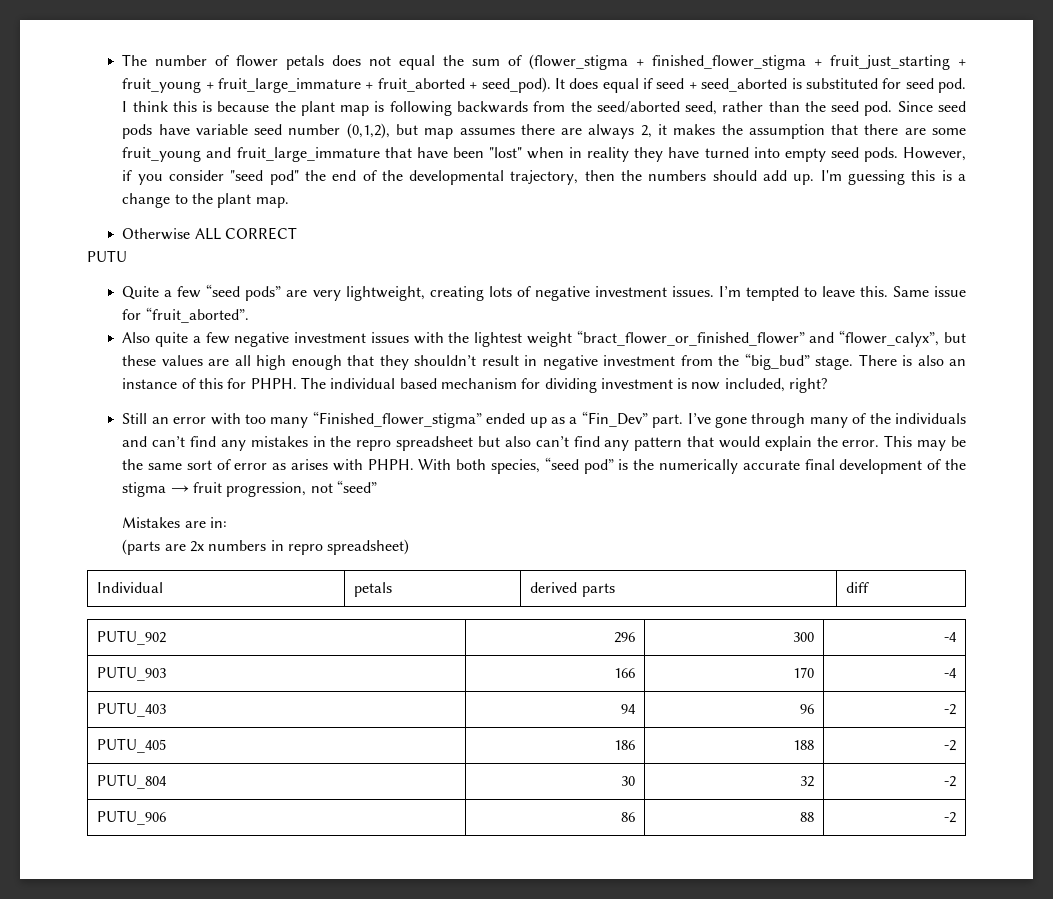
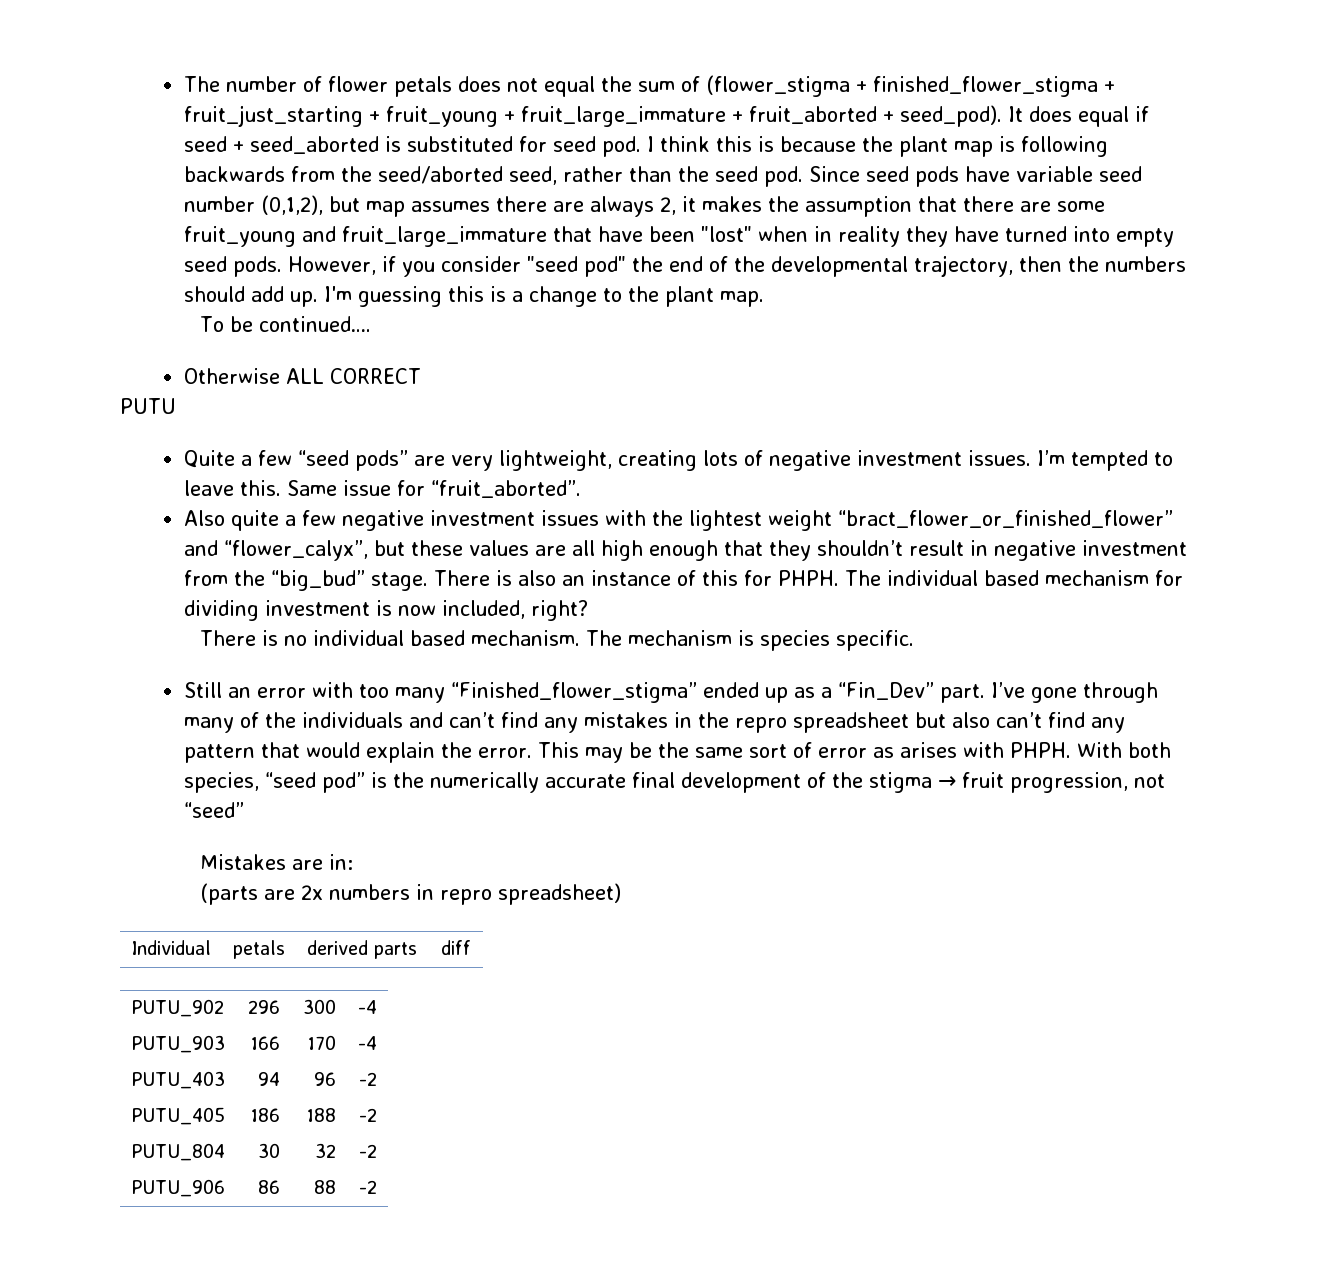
+ To be continued….
+ There is no individual based mechanism. The mechanism is species specific.

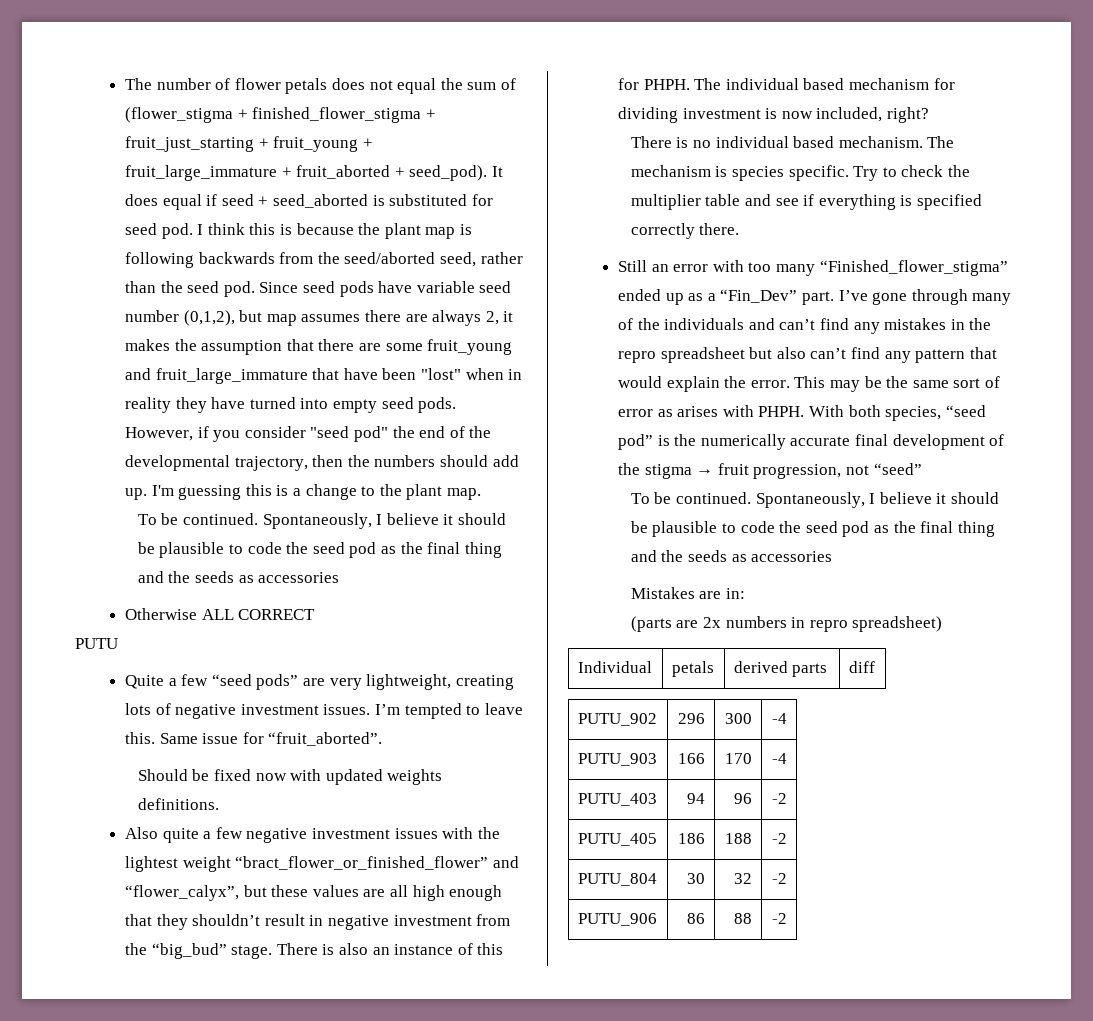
  I'm guessing this is a change to the plant map.
- To be continued….
+ To be continued. Spontaneously, I believe it should be plausible to code the seed pod as the final thing and the seeds as accessories
+ Should be fixed now with updated weights definitions.
+ Try to check the multiplier table and see if everything is specified correctly there.
  With both species, “seed pod” is the numerically accurate final development of the stigma → fruit progression, not “seed”
+ To be continued. Spontaneously, I believe it should be plausible to code the seed pod as the final thing and the seeds as accessories

